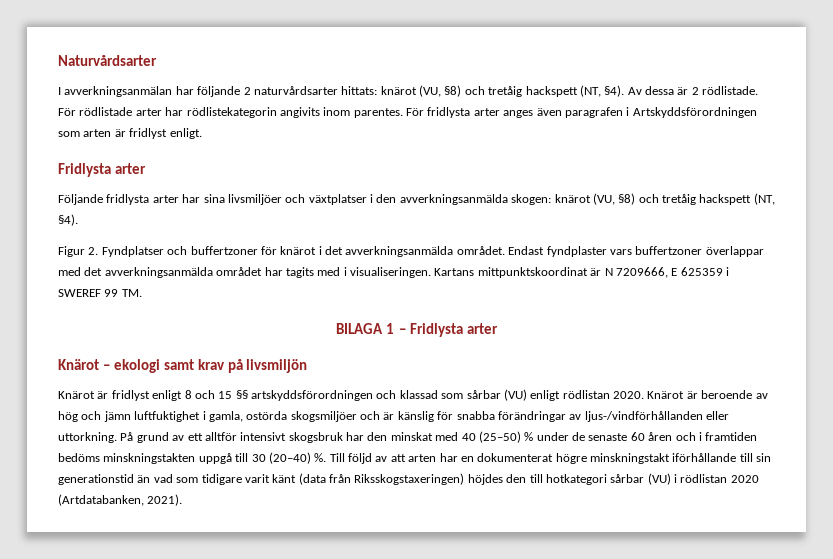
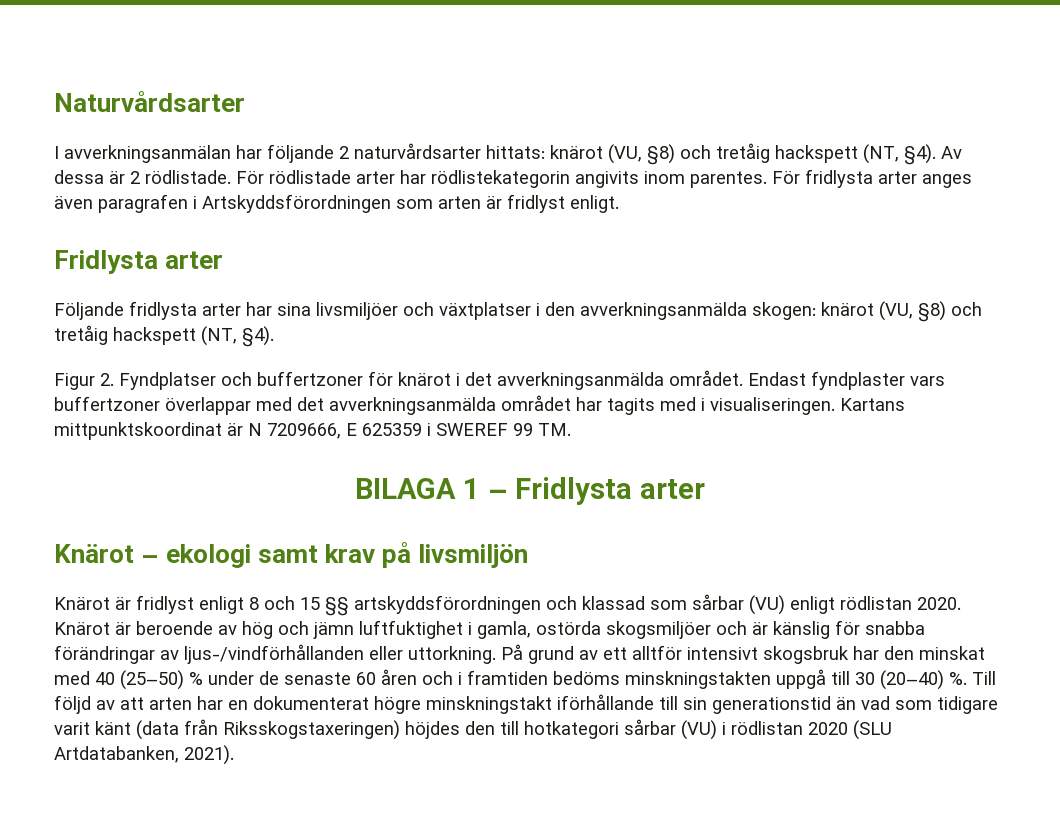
- Till följd av att arten har en dokumenterat högre minskningstakt iförhållande till sin generationstid än vad som tidigare varit känt (data från Riksskogstaxeringen) höjdes den till hotkategori sårbar (VU) i rödlistan 2020 (Artdatabanken, 2021).
+ Till följd av att arten har en dokumenterat högre minskningstakt iförhållande till sin generationstid än vad som tidigare varit känt (data från Riksskogstaxeringen) höjdes den till hotkategori sårbar (VU) i rödlistan 2020 (SLU Artdatabanken, 2021).

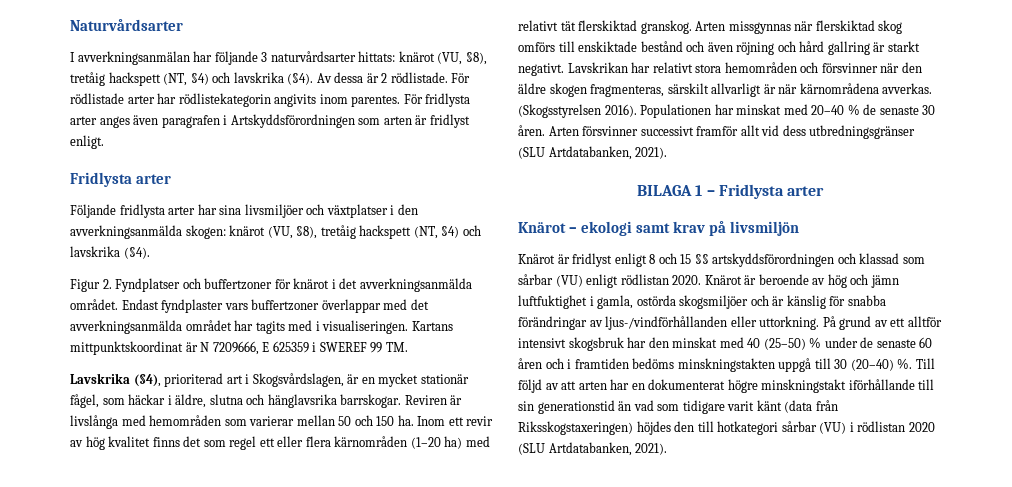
- I avverkningsanmälan har följande 2 naturvårdsarter hittats: knärot (VU, §8) och tretåig hackspett (NT, §4).
+ I avverkningsanmälan har följande 3 naturvårdsarter hittats: knärot (VU, §8), tretåig hackspett (NT, §4) och lavskrika (§4).
- Följande fridlysta arter har sina livsmiljöer och växtplatser i den avverkningsanmälda skogen: knärot (VU, §8) och tretåig hackspett (NT, §4).
+ Följande fridlysta arter har sina livsmiljöer och växtplatser i den avverkningsanmälda skogen: knärot (VU, §8), tretåig hackspett (NT, §4) och lavskrika (§4).
+ Lavskrika (§4), prioriterad art i Skogsvårdslagen, är en mycket stationär fågel, som häckar i äldre, slutna och hänglavsrika barrskogar. Reviren är livslånga med hemområden som varierar mellan 50 och 150 ha. Inom ett revir av hög kvalitet finns det som regel ett eller flera kärnområden (1–20 ha) med relativt tät flerskiktad granskog. Arten missgynnas när flerskiktad skog omförs till enskiktade bestånd och även röjning och hård gallring är starkt negativt. Lavskrikan har relativt stora hemområden och försvinner när den äldre skogen fragmenteras, särskilt allvarligt är när kärnområdena avverkas. (Skogsstyrelsen 2016). Populationen har minskat med 20–40 % de senaste 30 åren. Arten försvinner successivt framför allt vid dess utbredningsgränser (SLU Artdatabanken, 2021).

